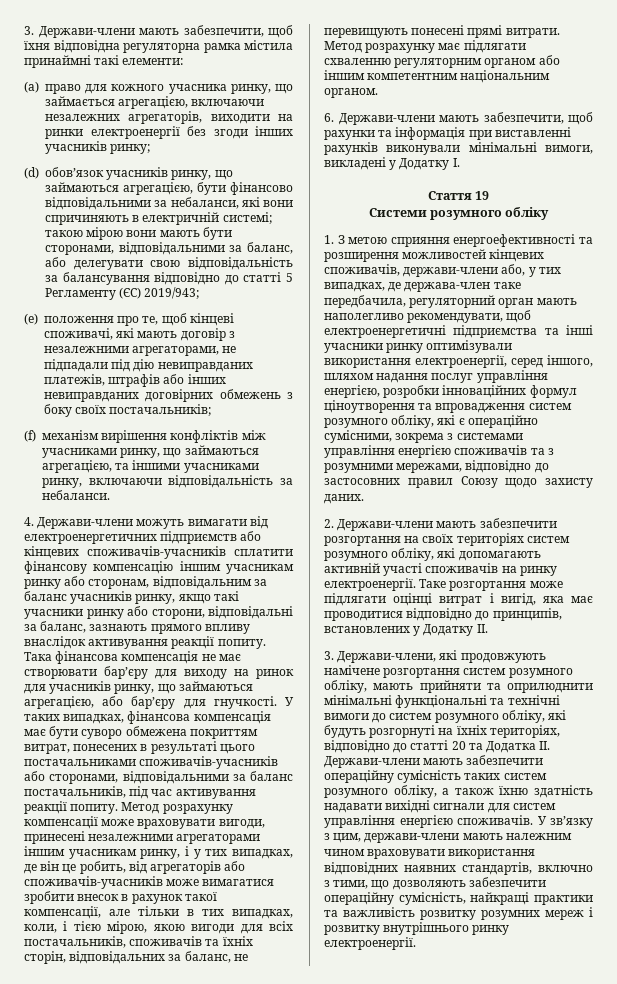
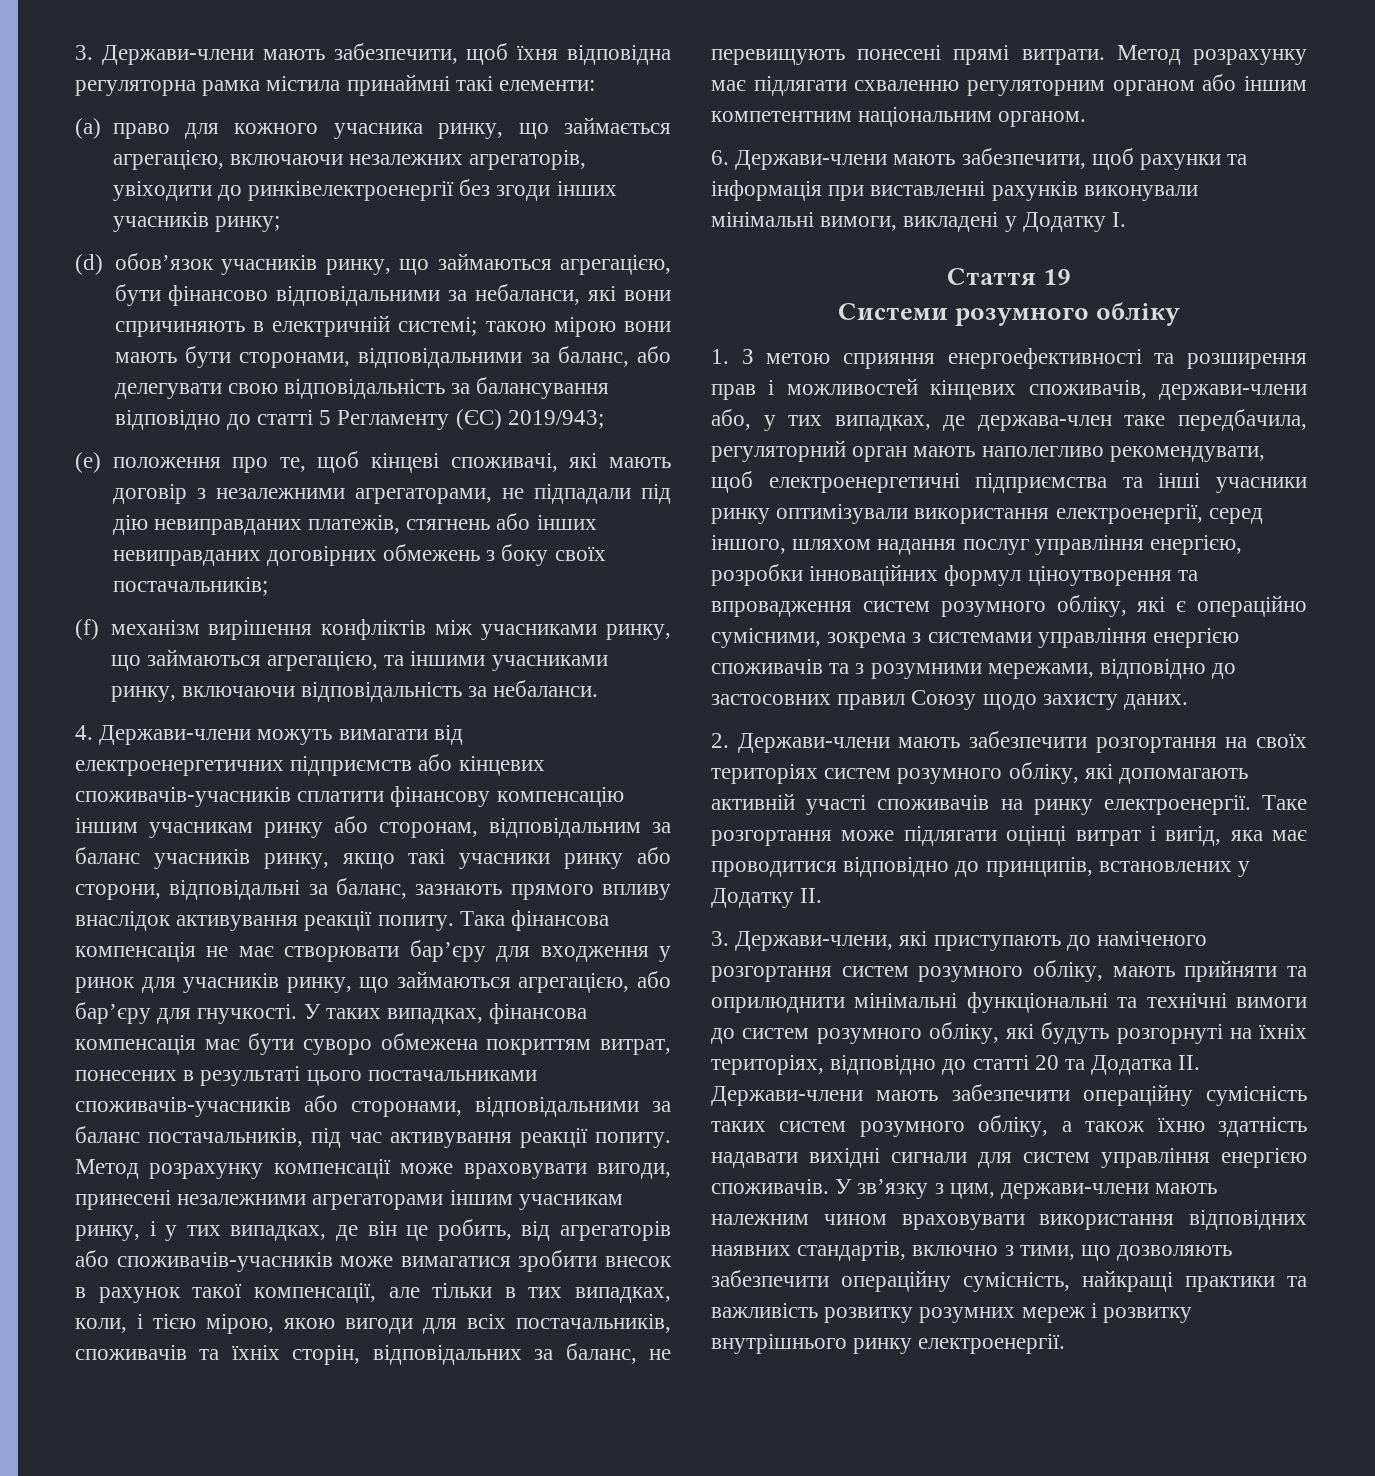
- (a) право для кожного учасника ринку, що займається агрегацією, включаючи незалежних агрегаторів, виходити на ринки електроенергії без згоди інших учасників ринку;
+ (a) право для кожного учасника ринку, що займається агрегацією, включаючи незалежних агрегаторів, увіходити до ринківелектроенергії без згоди інших учасників ринку;
- (e) положення про те, щоб кінцеві споживачі, які мають договір з незалежними агрегаторами, не підпадали під дію невиправданих платежів, штрафів або інших невиправданих договірних обмежень з боку своїх постачальників;
+ (e) положення про те, щоб кінцеві споживачі, які мають договір з незалежними агрегаторами, не підпадали під дію невиправданих платежів, стягнень або інших невиправданих договірних обмежень з боку своїх постачальників;
- Така фінансова компенсація не має створювати бар’єру для виходу на ринок для учасників ринку, що займаються агрегацією, або бар’єру для гнучкості.
+ Така фінансова компенсація не має створювати бар’єру для входження у ринок для учасників ринку, що займаються агрегацією, або бар’єру для гнучкості.
- 1. З метою сприяння енергоефективності та розширення можливостей кінцевих споживачів, держави-члени або, у тих випадках, де держава-член таке передбачила, регуляторний орган мають наполегливо рекомендувати, щоб електроенергетичні підприємства та інші учасники ринку оптимізували використання електроенергії, серед іншого, шляхом надання послуг управління енергією, розробки інноваційних формул ціноутворення та впровадження систем розумного обліку, які є операційно сумісними, зокрема з системами управління енергією споживачів та з розумними мережами, відповідно до застосовних правил Союзу щодо захисту даних.
+ 1. З метою сприяння енергоефективності та розширення прав і можливостей кінцевих споживачів, держави-члени або, у тих випадках, де держава-член таке передбачила, регуляторний орган мають наполегливо рекомендувати, щоб електроенергетичні підприємства та інші учасники ринку оптимізували використання електроенергії, серед іншого, шляхом надання послуг управління енергією, розробки інноваційних формул ціноутворення та впровадження систем розумного обліку, які є операційно сумісними, зокрема з системами управління енергією споживачів та з розумними мережами, відповідно до застосовних правил Союзу щодо захисту даних.
- 3. Держави-члени, які продовжують намічене розгортання систем розумного обліку, мають прийняти та оприлюднити мінімальні функціональні та технічні вимоги до систем розумного обліку, які будуть розгорнуті на їхніх територіях, відповідно до статті 20 та Додатка II. Держави-члени мають забезпечити операційну сумісність таких систем розумного обліку, а також їхню здатність надавати вихідні сигнали для систем управління енергією споживачів.
+ 3. Держави-члени, які приступають до наміченого розгортання систем розумного обліку, мають прийняти та оприлюднити мінімальні функціональні та технічні вимоги до систем розумного обліку, які будуть розгорнуті на їхніх територіях, відповідно до статті 20 та Додатка II. Держави-члени мають забезпечити операційну сумісність таких систем розумного обліку, а також їхню здатність надавати вихідні сигнали для систем управління енергією споживачів.

